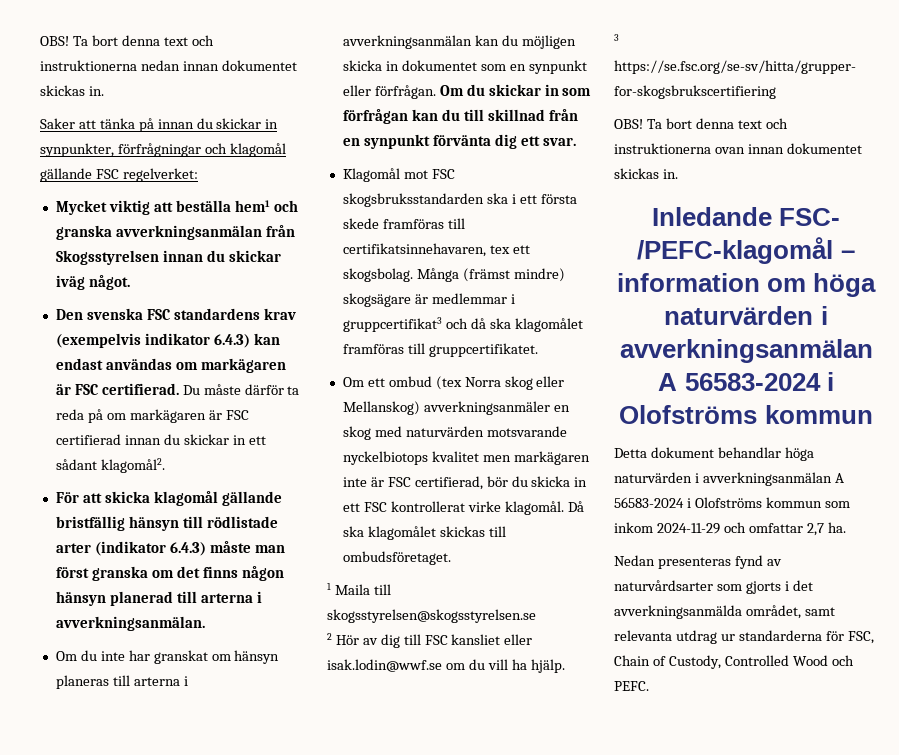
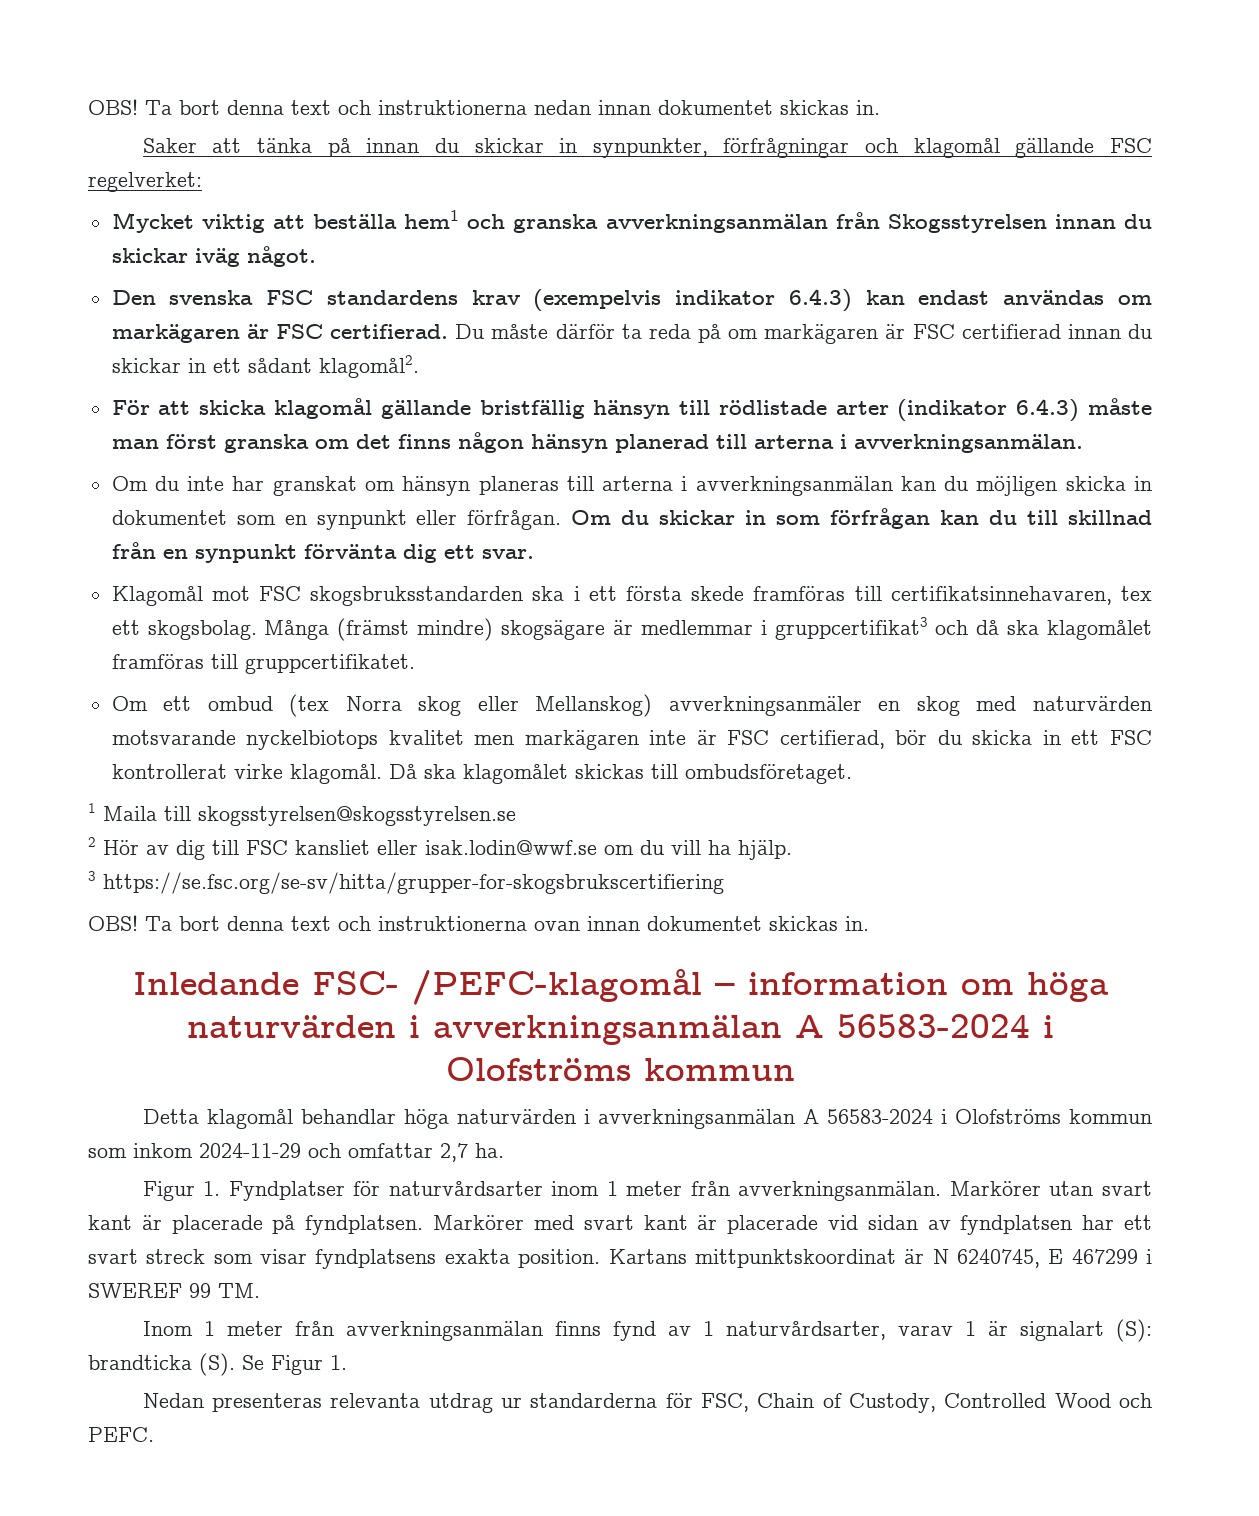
- Detta dokument behandlar höga naturvärden i avverkningsanmälan A 56583-2024 i Olofströms kommun som inkom 2024-11-29 och omfattar 2,7 ha.
+ Detta klagomål behandlar höga naturvärden i avverkningsanmälan A 56583-2024 i Olofströms kommun som inkom 2024-11-29 och omfattar 2,7 ha.
- Nedan presenteras fynd av naturvårdsarter som gjorts i det avverkningsanmälda området, samt relevanta utdrag ur standarderna för FSC, Chain of Custody, Controlled Wood och PEFC.
+ Figur 1. Fyndplatser för naturvårdsarter inom 1 meter från avverkningsanmälan. Markörer utan svart kant är placerade på fyndplatsen. Markörer med svart kant är placerade vid sidan av fyndplatsen har ett svart streck som visar fyndplatsens exakta position. Kartans mittpunktskoordinat är N 6240745, E 467299 i SWEREF 99 TM.
+ Inom 1 meter från avverkningsanmälan finns fynd av 1 naturvårdsarter, varav 1 är signalart (S): brandticka (S). Se Figur 1.
+ Nedan presenteras relevanta utdrag ur standarderna för FSC, Chain of Custody, Controlled Wood och PEFC.

